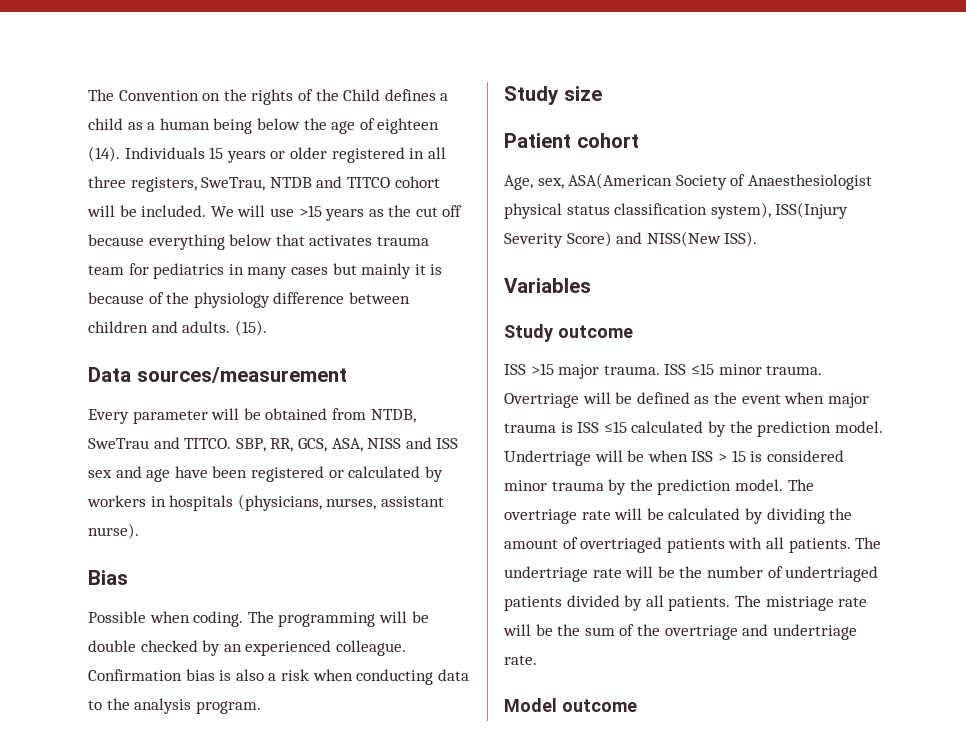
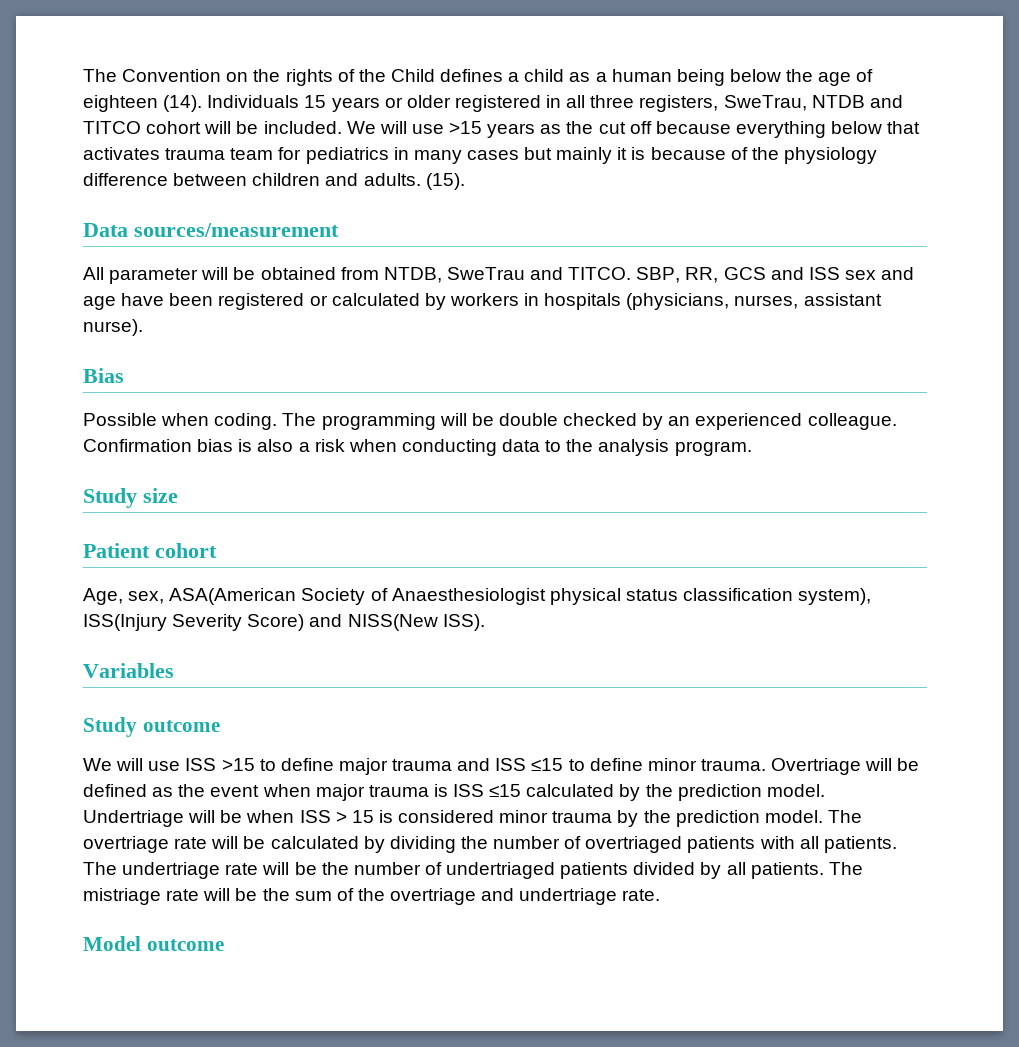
- Every parameter will be obtained from NTDB, SweTrau and TITCO.
+ All parameter will be obtained from NTDB, SweTrau and TITCO.
- SBP, RR, GCS, ASA, NISS and ISS sex and age have been registered or calculated by workers in hospitals (physicians, nurses, assistant nurse).
+ SBP, RR, GCS and ISS sex and age have been registered or calculated by workers in hospitals (physicians, nurses, assistant nurse).
- ISS >15 major trauma. ISS ≤15 minor trauma.
+ We will use ISS >15 to define major trauma and ISS ≤15 to define minor trauma.
- The overtriage rate will be calculated by dividing the amount of overtriaged patients with all patients.
+ The overtriage rate will be calculated by dividing the number of overtriaged patients with all patients.

